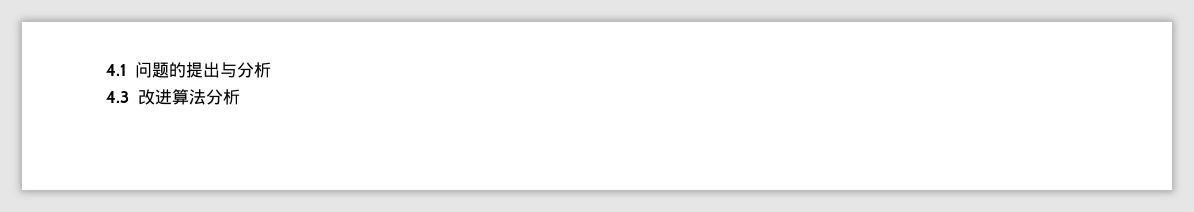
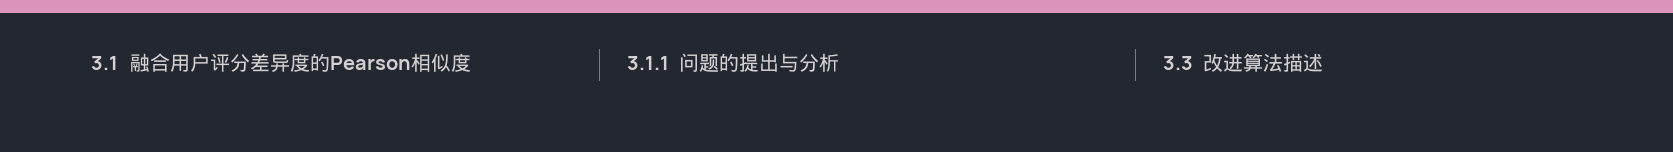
- 4.1问题的提出与分析
+ 3.1融合用户评分差异度的Pearson相似度
+ 3.1.1问题的提出与分析
- 4.3改进算法分析
+ 3.3改进算法描述

